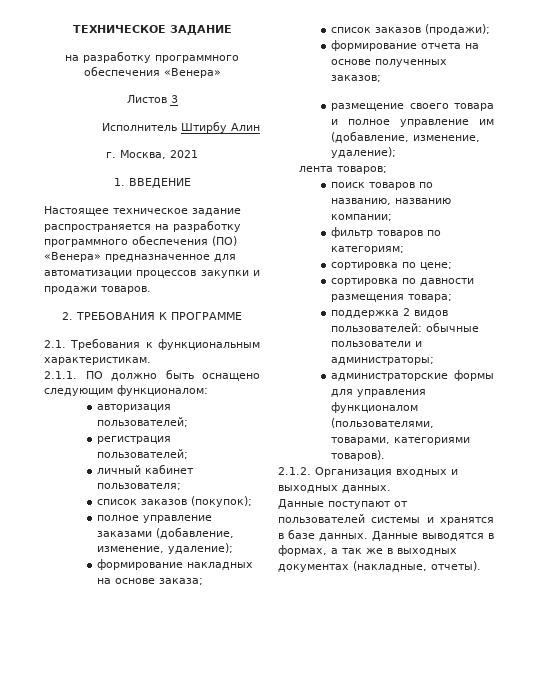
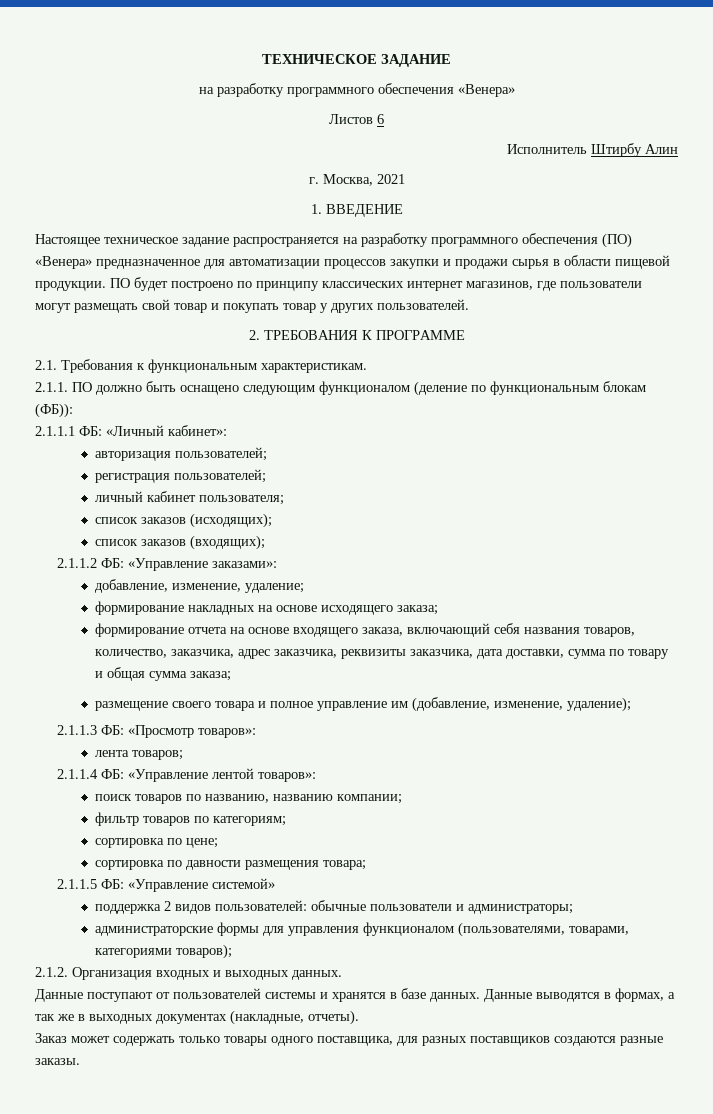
- Листов 3
+ Листов 6
- Настоящее техническое задание распространяется на разработку программного обеспечения (ПО) «Венера» предназначенное для автоматизации процессов закупки и продажи товаров.
+ Настоящее техническое задание распространяется на разработку программного обеспечения (ПО) «Венера» предназначенное для автоматизации процессов закупки и продажи сырья в области пищевой продукции. ПО будет построено по принципу классических интернет магазинов, где пользователи могут размещать свой товар и покупать товар у других пользователей.
- 2.1.1. ПО должно быть оснащено следующим функционалом:
+ 2.1.1. ПО должно быть оснащено следующим функционалом (деление по функциональным блокам (ФБ)):
+ 2.1.1.1 ФБ: «Личный кабинет»:
- список заказов (покупок);
- полное управление заказами (добавление, изменение, удаление);
+ список заказов (исходящих);
+ список заказов (входящих);
+ 2.1.1.2 ФБ: «Управление заказами»:
+ добавление, изменение, удаление;
- формирование накладных на основе заказа;
- список заказов (продажи);
+ формирование накладных на основе исходящего заказа;
- формирование отчета на основе полученных заказов;
+ формирование отчета на основе входящего заказа, включающий себя названия товаров, количество, заказчика, адрес заказчика, реквизиты заказчика, дата доставки, сумма по товару и общая сумма заказа;
+ 2.1.1.3 ФБ: «Просмотр товаров»:
  лента товаров;
+ 2.1.1.4 ФБ: «Управление лентой товаров»:
+ 2.1.1.5 ФБ: «Управление системой»
- администраторские формы для управления функционалом (пользователями, товарами, категориями товаров).
+ администраторские формы для управления функционалом (пользователями, товарами, категориями товаров);
+ Заказ может содержать только товары одного поставщика, для разных поставщиков создаются разные заказы.

